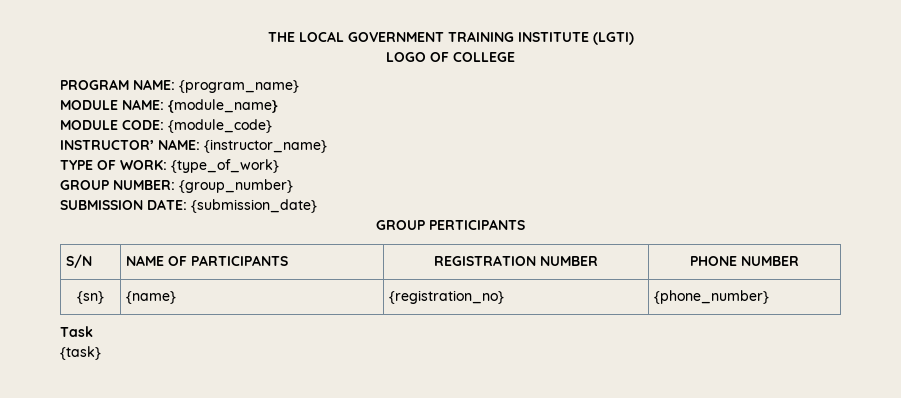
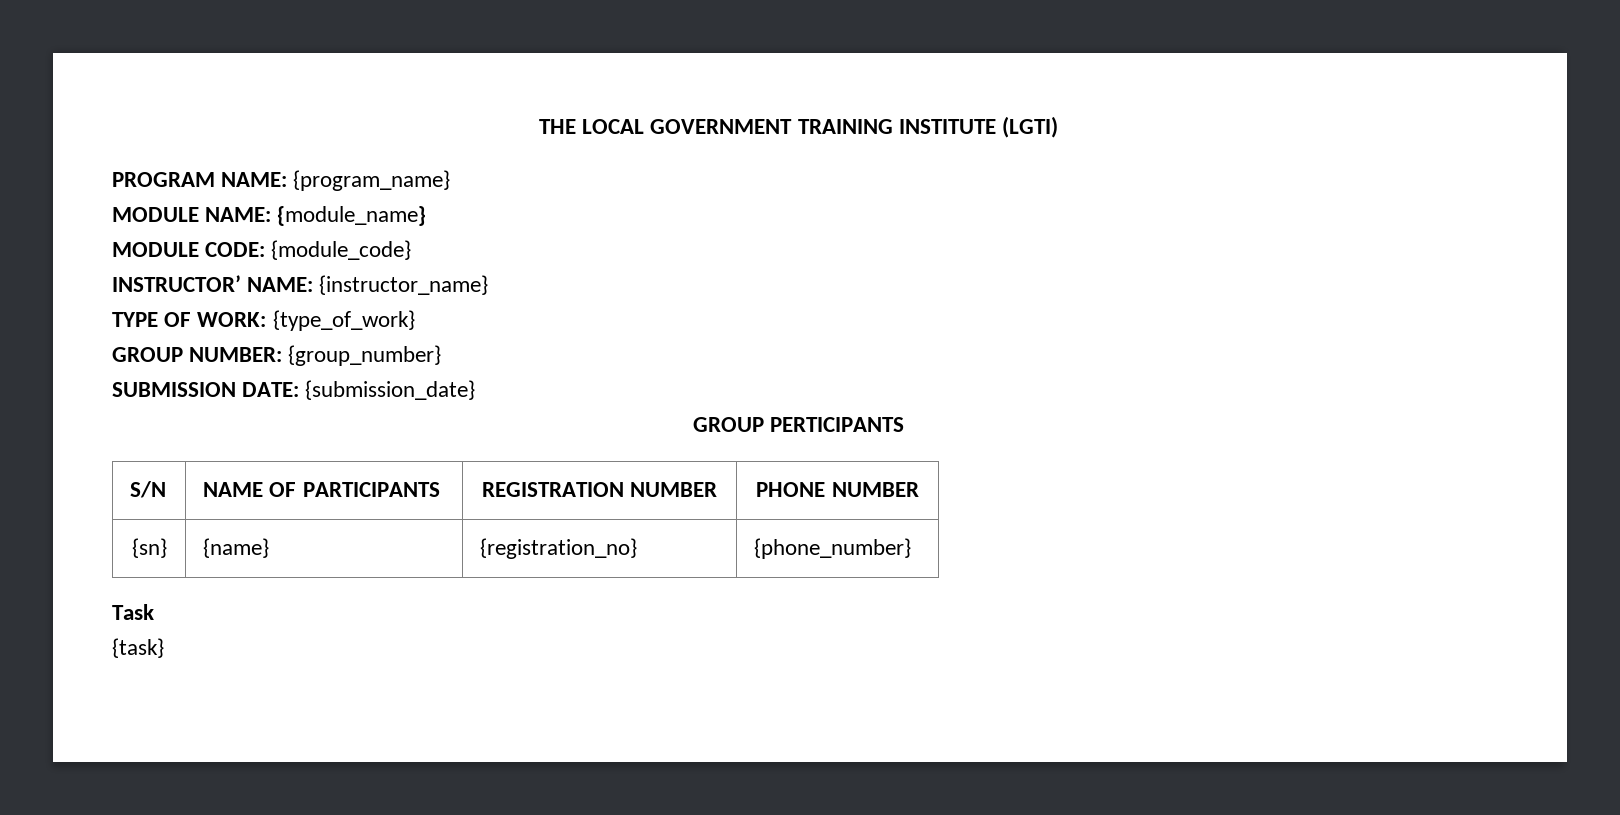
- LOGO OF COLLEGE

